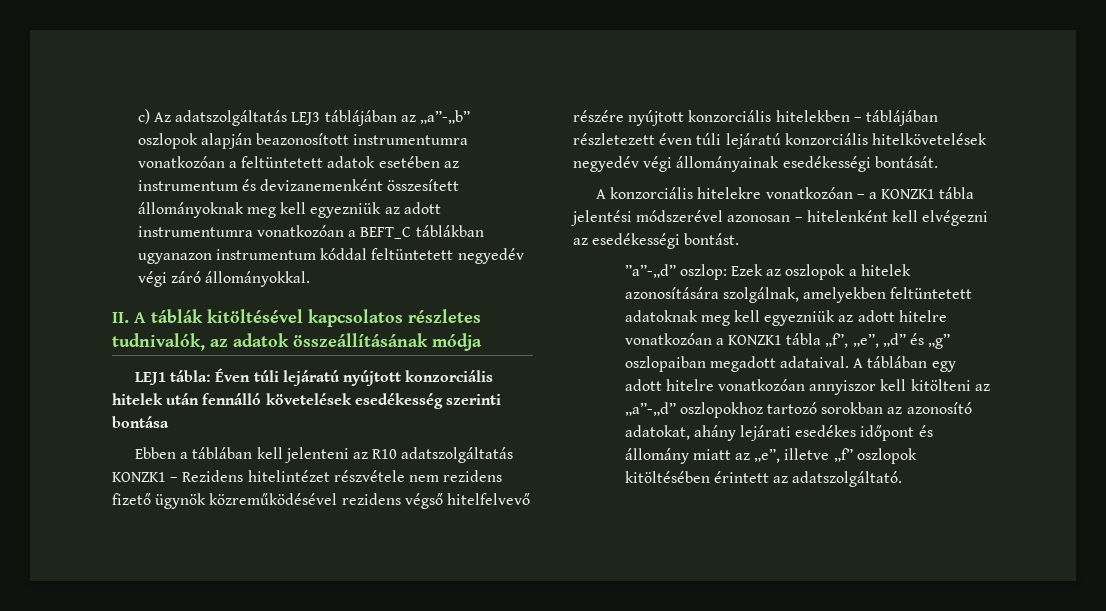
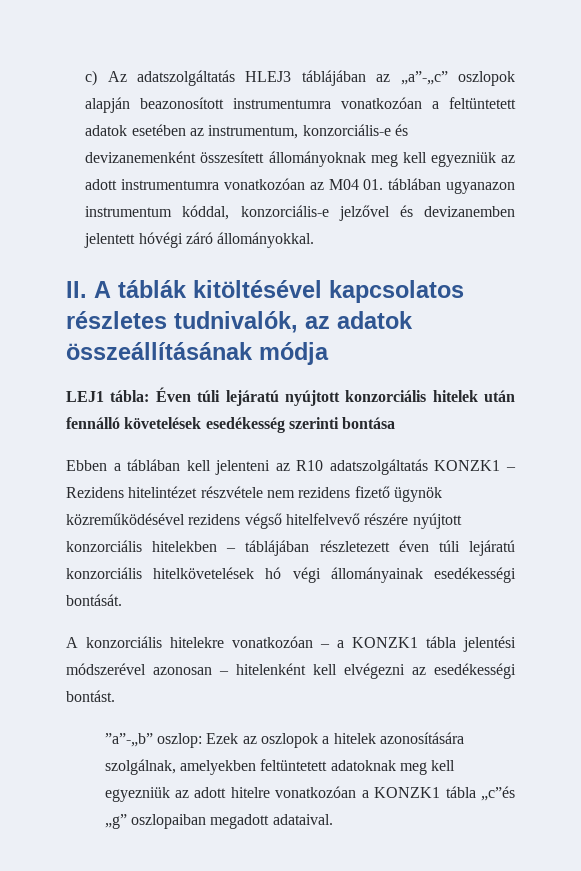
- c) Az adatszolgáltatás LEJ3 táblájában az „a”-„b” oszlopok alapján beazonosított instrumentumra vonatkozóan a feltüntetett adatok esetében az instrumentum és devizanemenként összesített állományoknak meg kell egyezniük az adott instrumentumra vonatkozóan a BEFT_C táblákban ugyanazon instrumentum kóddal feltüntetett negyedév végi záró állományokkal.
+ c) Az adatszolgáltatás HLEJ3 táblájában az „a”-„c” oszlopok alapján beazonosított instrumentumra vonatkozóan a feltüntetett adatok esetében az instrumentum, konzorciális-e és devizanemenként összesített állományoknak meg kell egyezniük az adott instrumentumra vonatkozóan az M04 01. táblában ugyanazon instrumentum kóddal, konzorciális-e jelzővel és devizanemben jelentett hóvégi záró állományokkal.
- Ebben a táblában kell jelenteni az R10 adatszolgáltatás KONZK1 – Rezidens hitelintézet részvétele nem rezidens fizető ügynök közreműködésével rezidens végső hitelfelvevő részére nyújtott konzorciális hitelekben – táblájában részletezett éven túli lejáratú konzorciális hitelkövetelések negyedév végi állományainak esedékességi bontását.
+ Ebben a táblában kell jelenteni az R10 adatszolgáltatás KONZK1 – Rezidens hitelintézet részvétele nem rezidens fizető ügynök közreműködésével rezidens végső hitelfelvevő részére nyújtott konzorciális hitelekben – táblájában részletezett éven túli lejáratú konzorciális hitelkövetelések hó végi állományainak esedékességi bontását.
- ”a”-„d” oszlop: Ezek az oszlopok a hitelek azonosítására szolgálnak, amelyekben feltüntetett adatoknak meg kell egyezniük az adott hitelre vonatkozóan a KONZK1 tábla „f”, „e”, „d” és „g” oszlopaiban megadott adataival. A táblában egy adott hitelre vonatkozóan annyiszor kell kitölteni az „a”-„d” oszlopokhoz tartozó sorokban az azonosító adatokat, ahány lejárati esedékes időpont és állomány miatt az „e”, illetve „f” oszlopok kitöltésében érintett az adatszolgáltató.
+ ”a”-„b” oszlop: Ezek az oszlopok a hitelek azonosítására szolgálnak, amelyekben feltüntetett adatoknak meg kell egyezniük az adott hitelre vonatkozóan a KONZK1 tábla „c”és „g” oszlopaiban megadott adataival.

